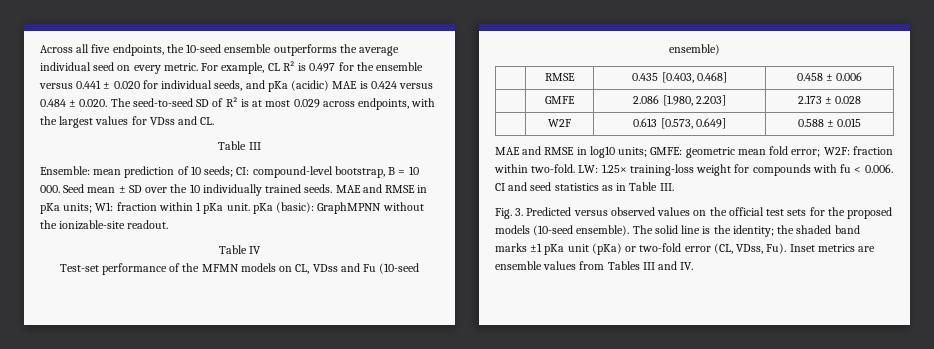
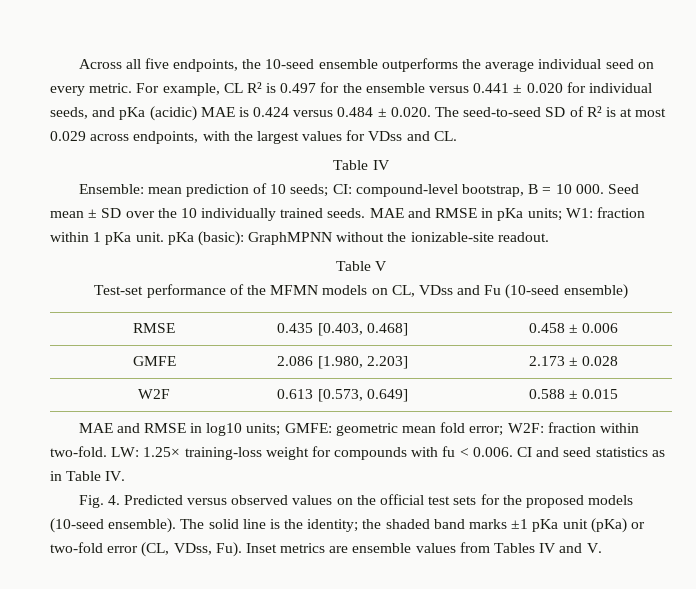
- Table III
+ Table IV
- Table IV
+ Table V
- LW: 1.25× training-loss weight for compounds with fu < 0.006. CI and seed statistics as in Table III.
+ LW: 1.25× training-loss weight for compounds with fu < 0.006. CI and seed statistics as in Table IV.
- Fig. 3. Predicted versus observed values on the official test sets for the proposed models (10-seed ensemble).
+ Fig. 4. Predicted versus observed values on the official test sets for the proposed models (10-seed ensemble).
- The solid line is the identity; the shaded band marks ±1 pKa unit (pKa) or two-fold error (CL, VDss, Fu). Inset metrics are ensemble values from Tables III and IV.
+ The solid line is the identity; the shaded band marks ±1 pKa unit (pKa) or two-fold error (CL, VDss, Fu). Inset metrics are ensemble values from Tables IV and V.

